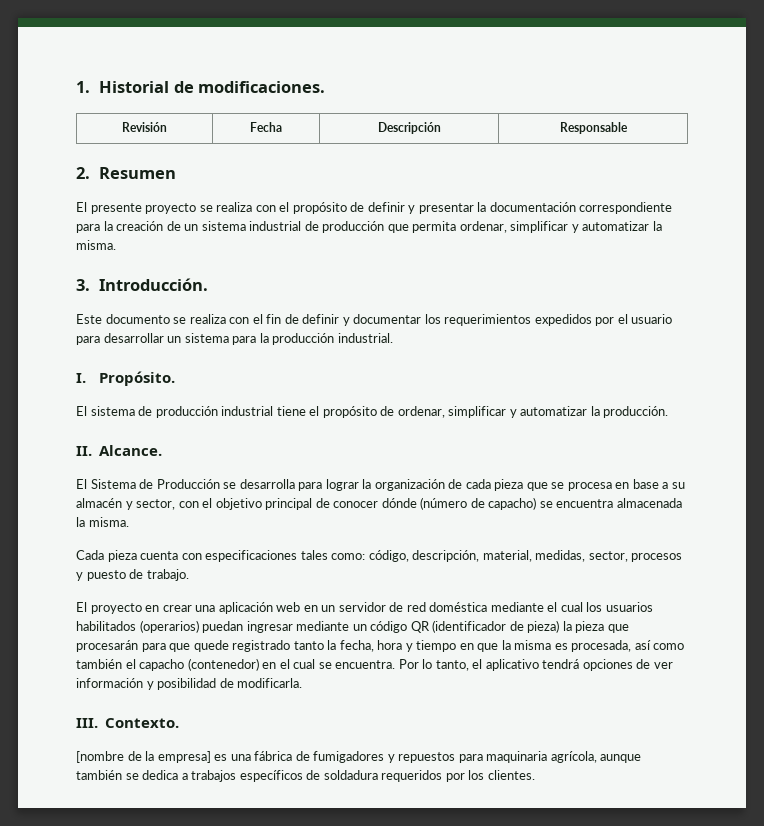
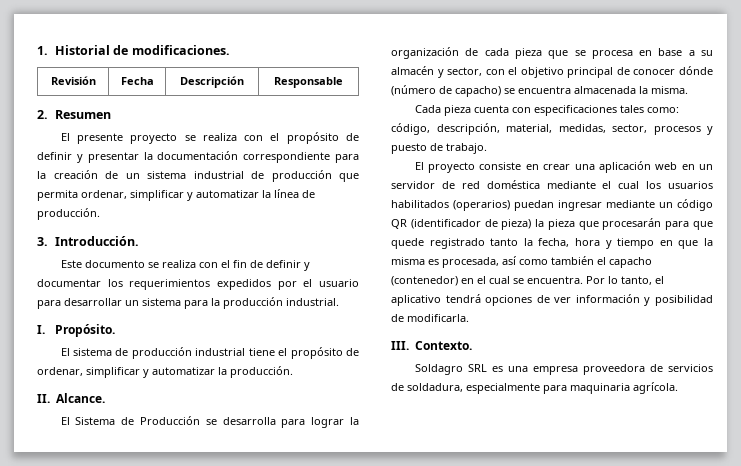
- El presente proyecto se realiza con el propósito de definir y presentar la documentación correspondiente para la creación de un sistema industrial de producción que permita ordenar, simplificar y automatizar la misma.
+ El presente proyecto se realiza con el propósito de definir y presentar la documentación correspondiente para la creación de un sistema industrial de producción que permita ordenar, simplificar y automatizar la línea de producción.
- El proyecto en crear una aplicación web en un servidor de red doméstica mediante el cual los usuarios habilitados (operarios) puedan ingresar mediante un código QR (identificador de pieza) la pieza que procesarán para que quede registrado tanto la fecha, hora y tiempo en que la misma es procesada, así como también el capacho (contenedor) en el cual se encuentra.
+ El proyecto consiste en crear una aplicación web en un servidor de red doméstica mediante el cual los usuarios habilitados (operarios) puedan ingresar mediante un código QR (identificador de pieza) la pieza que procesarán para que quede registrado tanto la fecha, hora y tiempo en que la misma es procesada, así como también el capacho (contenedor) en el cual se encuentra.
- [nombre de la empresa] es una fábrica de fumigadores y repuestos para maquinaria agrícola, aunque también se dedica a trabajos específicos de soldadura requeridos por los clientes.
+ Soldagro SRL es una empresa proveedora de servicios de soldadura, especialmente para maquinaria agrícola.

